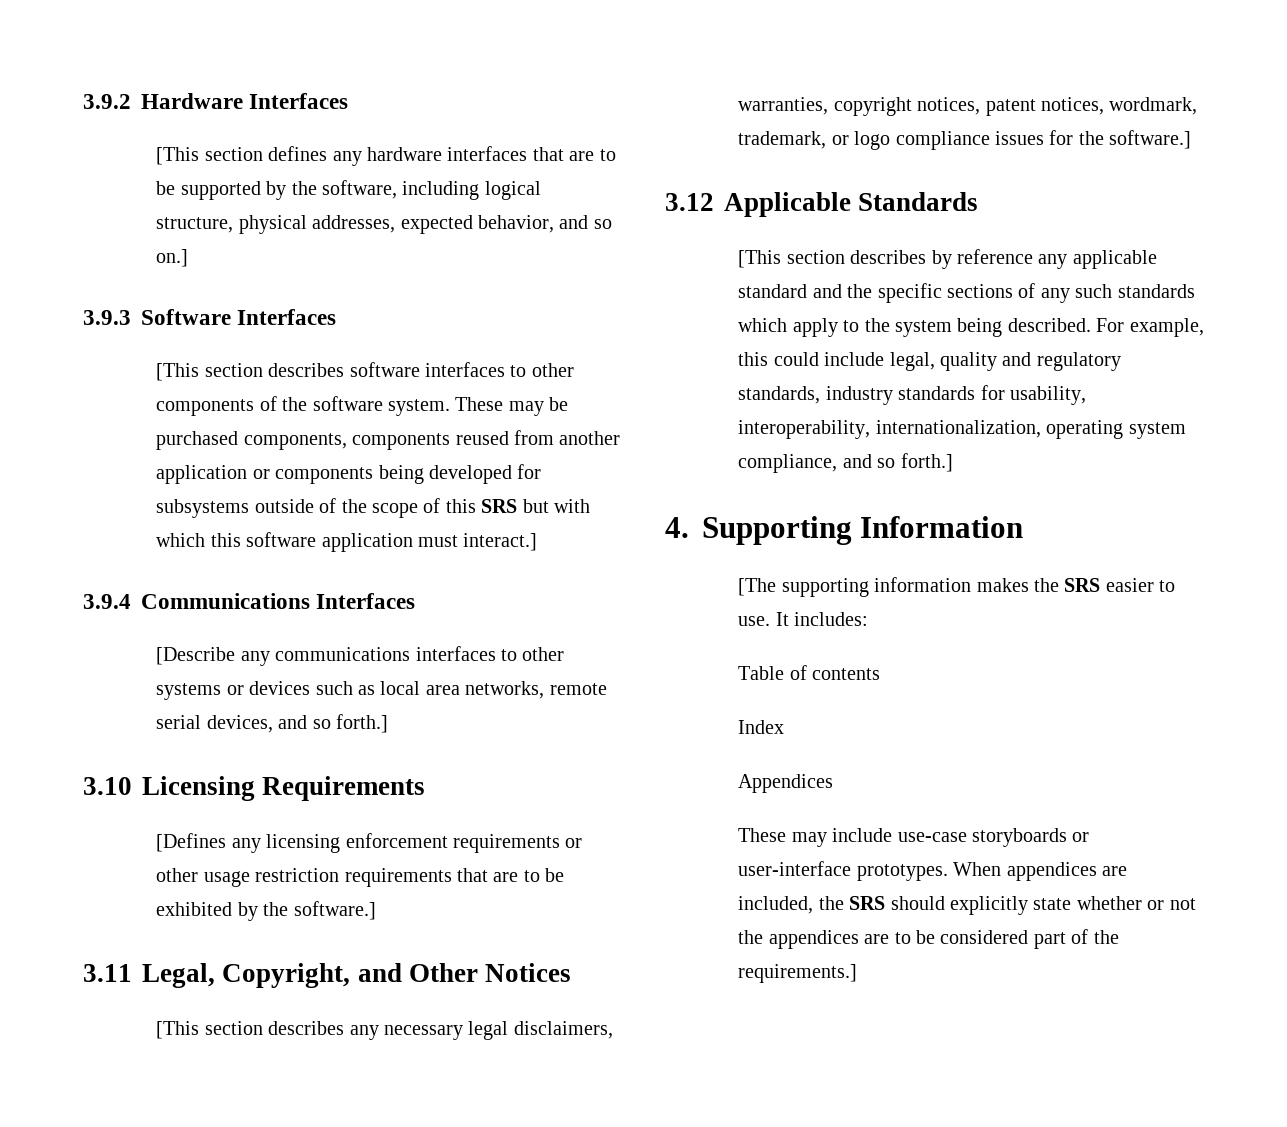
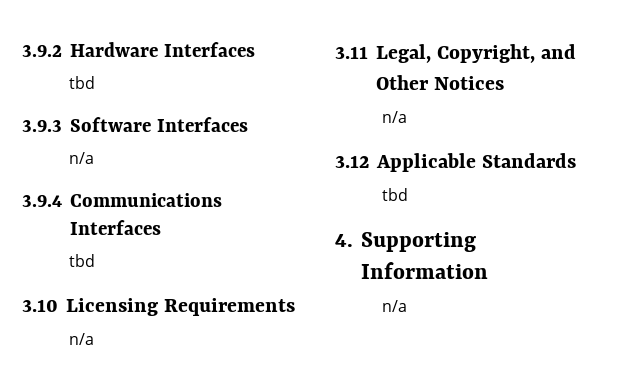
  3.9.2 Hardware Interfaces
- [This section defines any hardware interfaces that are to be supported by the software, including logical structure, physical addresses, expected behavior, and so on.]
+ tbd
  3.9.3 Software Interfaces
- [This section describes software interfaces to other components of the software system. These may be purchased components, components reused from another application or components being developed for subsystems outside of the scope of this SRS but with which this software application must interact.]
+ n/a
  3.9.4 Communications Interfaces
- [Describe any communications interfaces to other systems or devices such as local area networks, remote serial devices, and so forth.]
+ tbd
  3.10 Licensing Requirements
- [Defines any licensing enforcement requirements or other usage restriction requirements that are to be exhibited by the software.]
+ n/a
  3.11 Legal, Copyright, and Other Notices
- [This section describes any necessary legal disclaimers, warranties, copyright notices, patent notices, wordmark, trademark, or logo compliance issues for the software.]
+ n/a
  3.12 Applicable Standards
- [This section describes by reference any applicable standard and the specific sections of any such standards which apply to the system being described. For example, this could include legal, quality and regulatory standards, industry standards for usability, interoperability, internationalization, operating system compliance, and so forth.]
+ tbd
  4. Supporting Information
- [The supporting information makes the SRS easier to use. It includes:
- Table of contents
- Index
- Appendices
- These may include use-case storyboards or user-interface prototypes. When appendices are included, the SRS should explicitly state whether or not the appendices are to be considered part of the requirements.]
+ n/a

